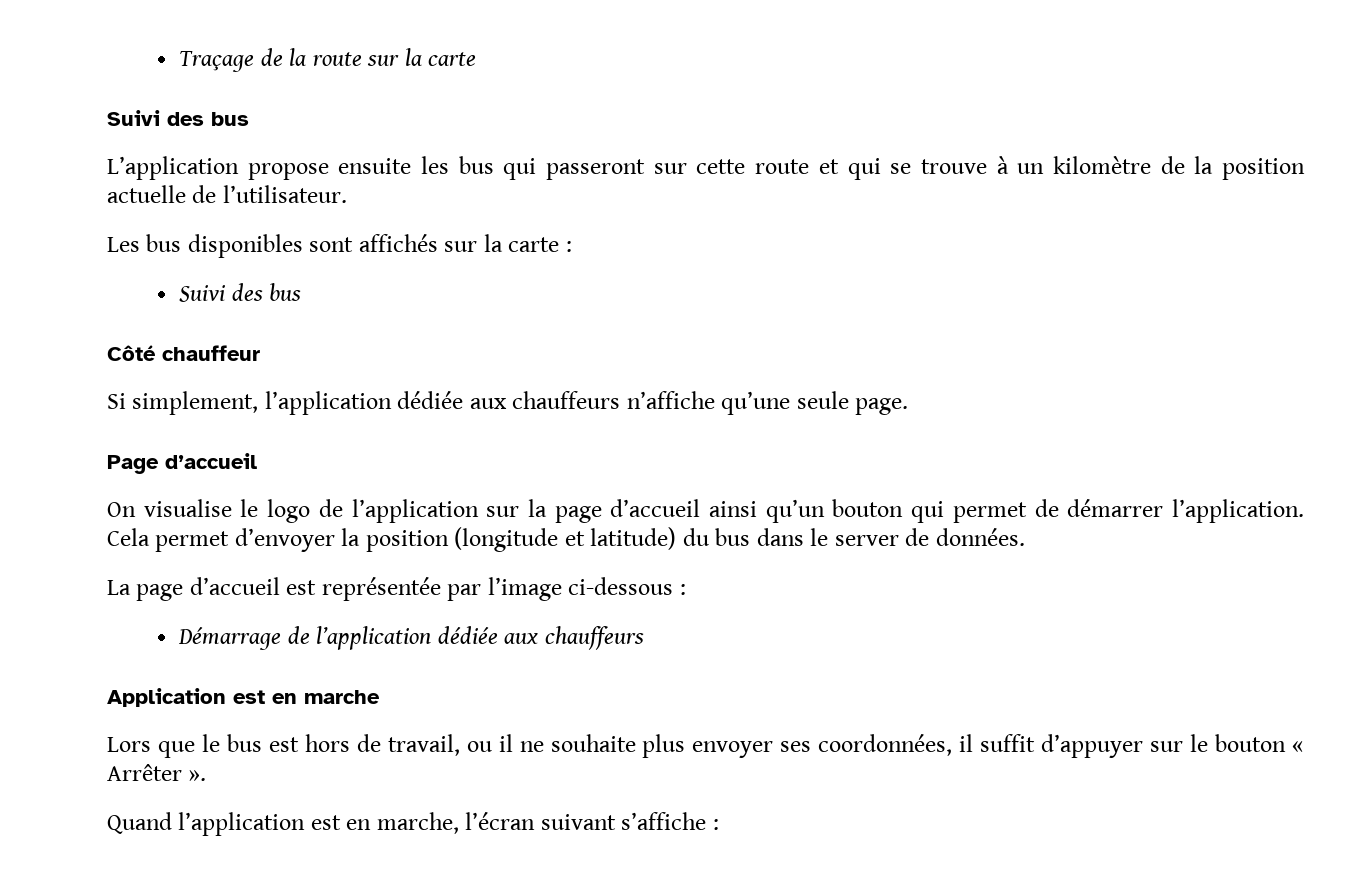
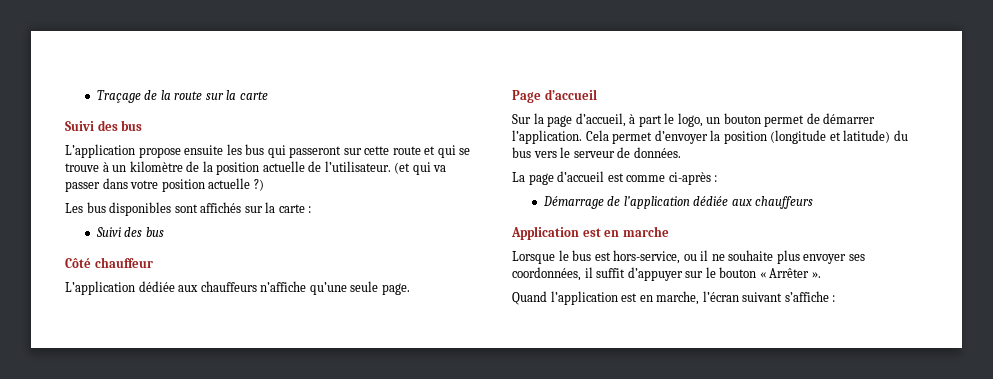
+ (et qui va passer dans votre position actuelle ?)
- Si simplement, l’application dédiée aux chauffeurs n’affiche qu’une seule page.
+ L’application dédiée aux chauffeurs n’affiche qu’une seule page.
- On visualise le logo de l’application sur la page d’accueil ainsi qu’un bouton qui permet de démarrer l’application.
+ Sur la page d’accueil, à part le logo, un bouton permet de démarrer l’application.
- Cela permet d’envoyer la position (longitude et latitude) du bus dans le server de données.
+ Cela permet d’envoyer la position (longitude et latitude) du bus vers le serveur de données.
- La page d’accueil est représentée par l’image ci-dessous :
+ La page d’accueil est comme ci-après :
- Lors que le bus est hors de travail, ou il ne souhaite plus envoyer ses coordonnées, il suffit d’appuyer sur le bouton « Arrêter ».
+ Lorsque le bus est hors-service, ou il ne souhaite plus envoyer ses coordonnées, il suffit d’appuyer sur le bouton « Arrêter ».

